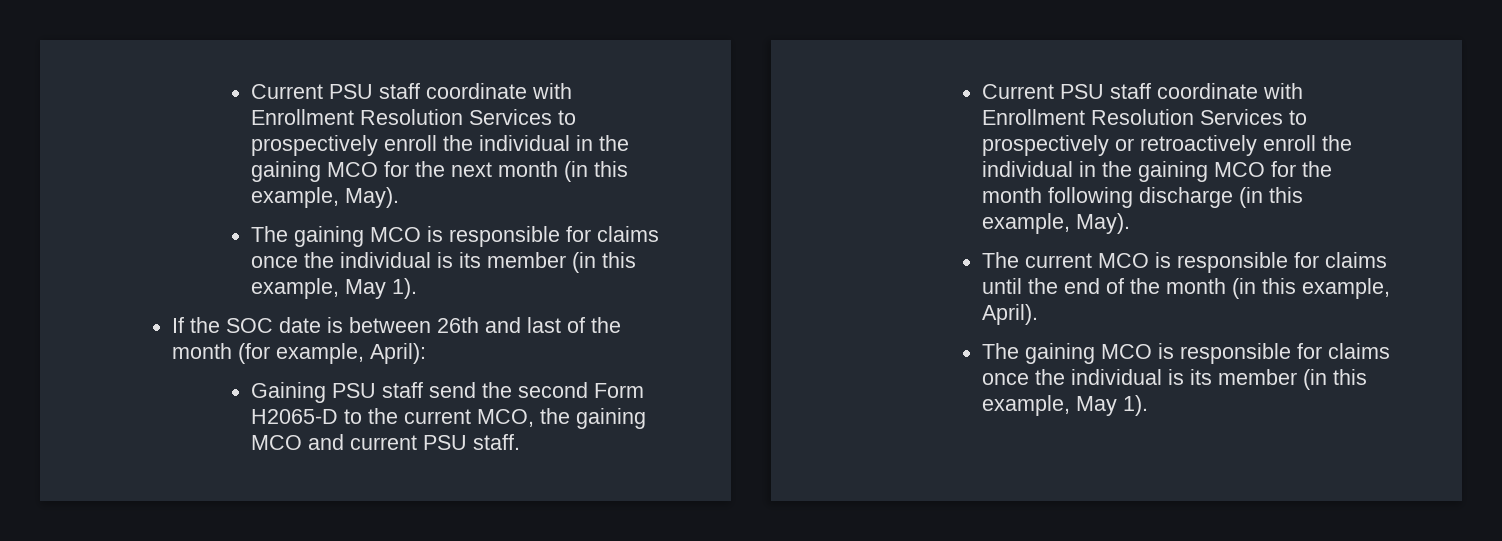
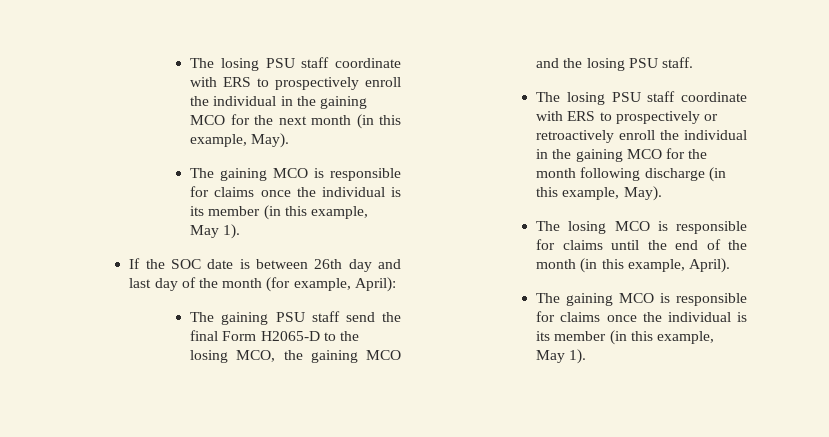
- Current PSU staff coordinate with Enrollment Resolution Services to prospectively enroll the individual in the gaining MCO for the next month (in this example, May).
+ The losing PSU staff coordinate with ERS to prospectively enroll the individual in the gaining MCO for the next month (in this example, May).
- If the SOC date is between 26th and last of the month (for example, April):
+ If the SOC date is between 26th day and last day of the month (for example, April):
- Gaining PSU staff send the second Form H2065-D to the current MCO, the gaining MCO and current PSU staff.
+ The gaining PSU staff send the final Form H2065-D to the losing MCO, the gaining MCO and the losing PSU staff.
- Current PSU staff coordinate with Enrollment Resolution Services to prospectively or retroactively enroll the individual in the gaining MCO for the month following discharge (in this example, May).
+ The losing PSU staff coordinate with ERS to prospectively or retroactively enroll the individual in the gaining MCO for the month following discharge (in this example, May).
- The current MCO is responsible for claims until the end of the month (in this example, April).
+ The losing MCO is responsible for claims until the end of the month (in this example, April).

